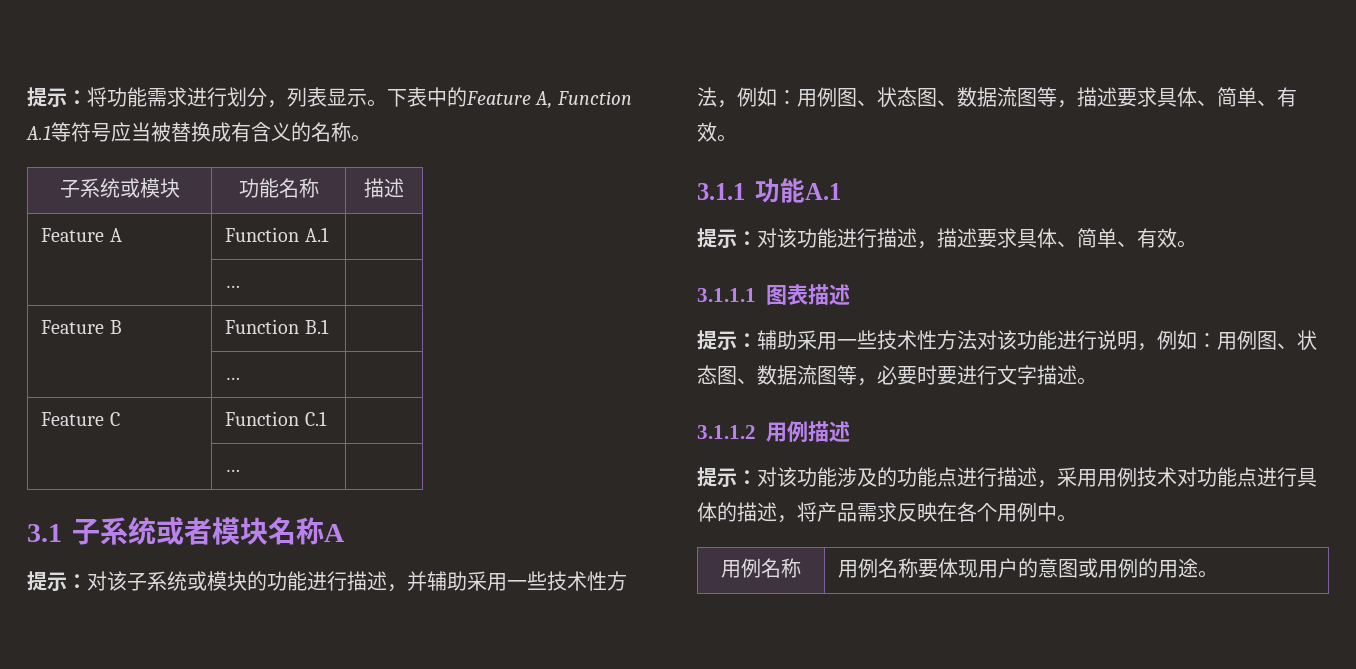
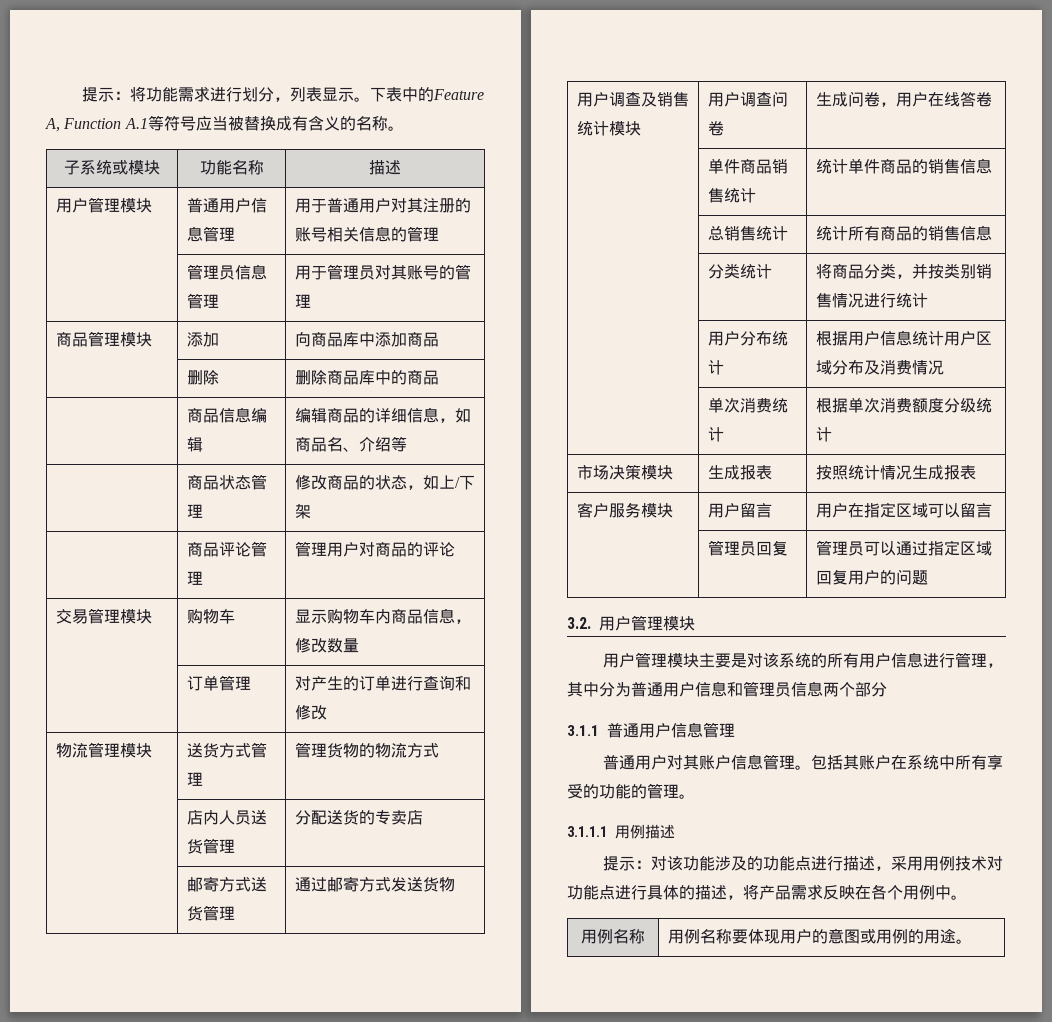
- Feature A | Function A.1 |
- | … |
- Feature B | Function B.1 |
- | … |
- Feature C | Function C.1 |
- | … |
- 3.1子系统或者模块名称A
- 提示：对该子系统或模块的功能进行描述，并辅助采用一些技术性方法，例如：用例图、状态图、数据流图等，描述要求具体、简单、有效。
- 3.1.1功能A.1
- 提示：对该功能进行描述，描述要求具体、简单、有效。
- 3.1.1.1图表描述
- 提示：辅助采用一些技术性方法对该功能进行说明，例如：用例图、状态图、数据流图等，必要时要进行文字描述。
- 3.1.1.2用例描述
+ 用户管理模块 | 普通用户信息管理 | 用于普通用户对其注册的账号相关信息的管理
+ | 管理员信息管理 | 用于管理员对其账号的管理
+ 商品管理模块 | 添加 | 向商品库中添加商品
+ | 删除 | 删除商品库中的商品
+ | 商品信息编辑 | 编辑商品的详细信息，如商品名、介绍等
+ | 商品状态管理 | 修改商品的状态，如上/下架
+ | 商品评论管理 | 管理用户对商品的评论
+ 交易管理模块 | 购物车 | 显示购物车内商品信息，修改数量
+ | 订单管理 | 对产生的订单进行查询和修改
+ 物流管理模块 | 送货方式管理 | 管理货物的物流方式
+ | 店内人员送货管理 | 分配送货的专卖店
+ | 邮寄方式送货管理 | 通过邮寄方式发送货物
+ 用户调查及销售统计模块 | 用户调查问卷 | 生成问卷，用户在线答卷
+ | 单件商品销售统计 | 统计单件商品的销售信息
+ | 总销售统计 | 统计所有商品的销售信息
+ | 分类统计 | 将商品分类，并按类别销售情况进行统计
+ | 用户分布统计 | 根据用户信息统计用户区域分布及消费情况
+ | 单次消费统计 | 根据单次消费额度分级统计
+ 市场决策模块 | 生成报表 | 按照统计情况生成报表
+ 客户服务模块 | 用户留言 | 用户在指定区域可以留言
+ | 管理员回复 | 管理员可以通过指定区域回复用户的问题
+ 3.2.用户管理模块
+ 用户管理模块主要是对该系统的所有用户信息进行管理，其中分为普通用户信息和管理员信息两个部分
+ 3.1.1普通用户信息管理
+ 普通用户对其账户信息管理。包括其账户在系统中所有享受的功能的管理。
+ 3.1.1.1用例描述

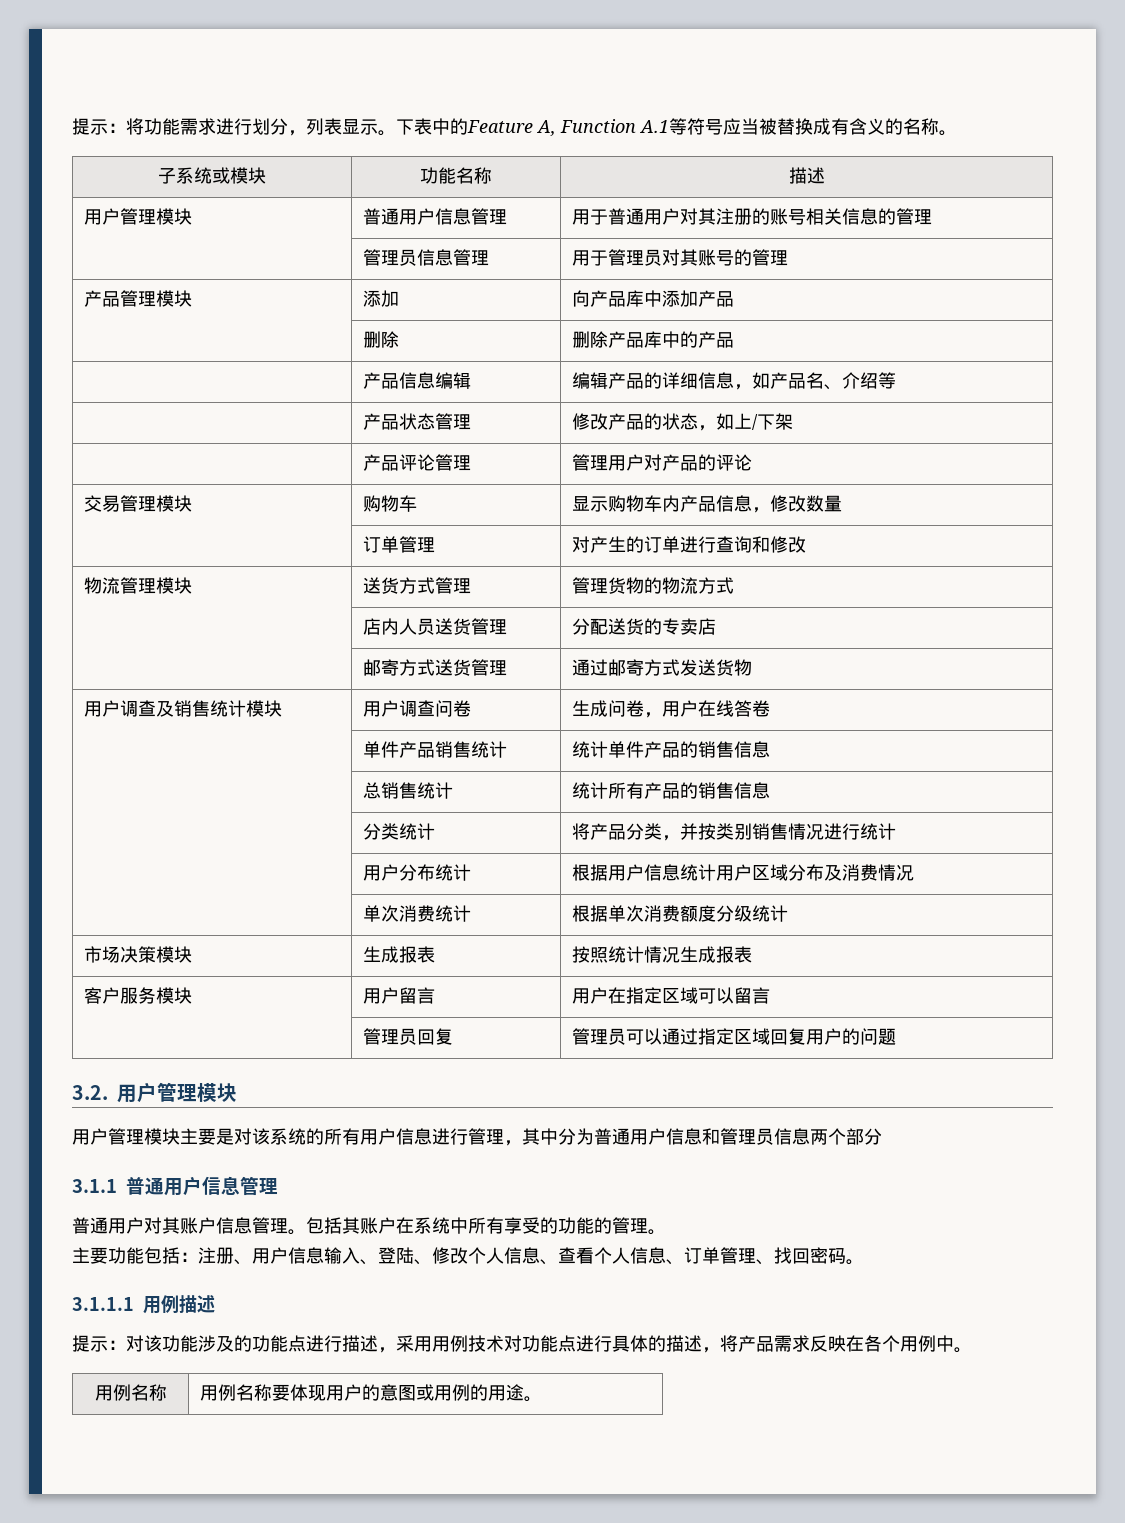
- 商品管理模块 | 添加 | 向商品库中添加商品
+ 产品管理模块 | 添加 | 向产品库中添加产品
- | 删除 | 删除商品库中的商品
- | 商品信息编辑 | 编辑商品的详细信息，如商品名、介绍等
+ | 删除 | 删除产品库中的产品
+ | 产品信息编辑 | 编辑产品的详细信息，如产品名、介绍等
- | 商品状态管理 | 修改商品的状态，如上/下架
+ | 产品状态管理 | 修改产品的状态，如上/下架
- | 商品评论管理 | 管理用户对商品的评论
+ | 产品评论管理 | 管理用户对产品的评论
- 交易管理模块 | 购物车 | 显示购物车内商品信息，修改数量
+ 交易管理模块 | 购物车 | 显示购物车内产品信息，修改数量
- | 单件商品销售统计 | 统计单件商品的销售信息
+ | 单件产品销售统计 | 统计单件产品的销售信息
- | 总销售统计 | 统计所有商品的销售信息
+ | 总销售统计 | 统计所有产品的销售信息
- | 分类统计 | 将商品分类，并按类别销售情况进行统计
+ | 分类统计 | 将产品分类，并按类别销售情况进行统计
+ 主要功能包括：注册、用户信息输入、登陆、修改个人信息、查看个人信息、订单管理、找回密码。

